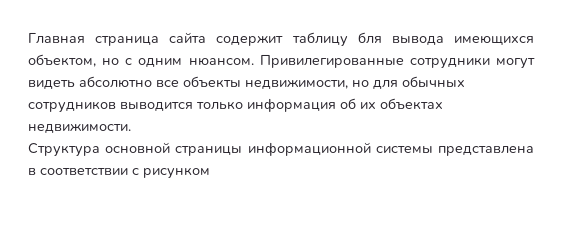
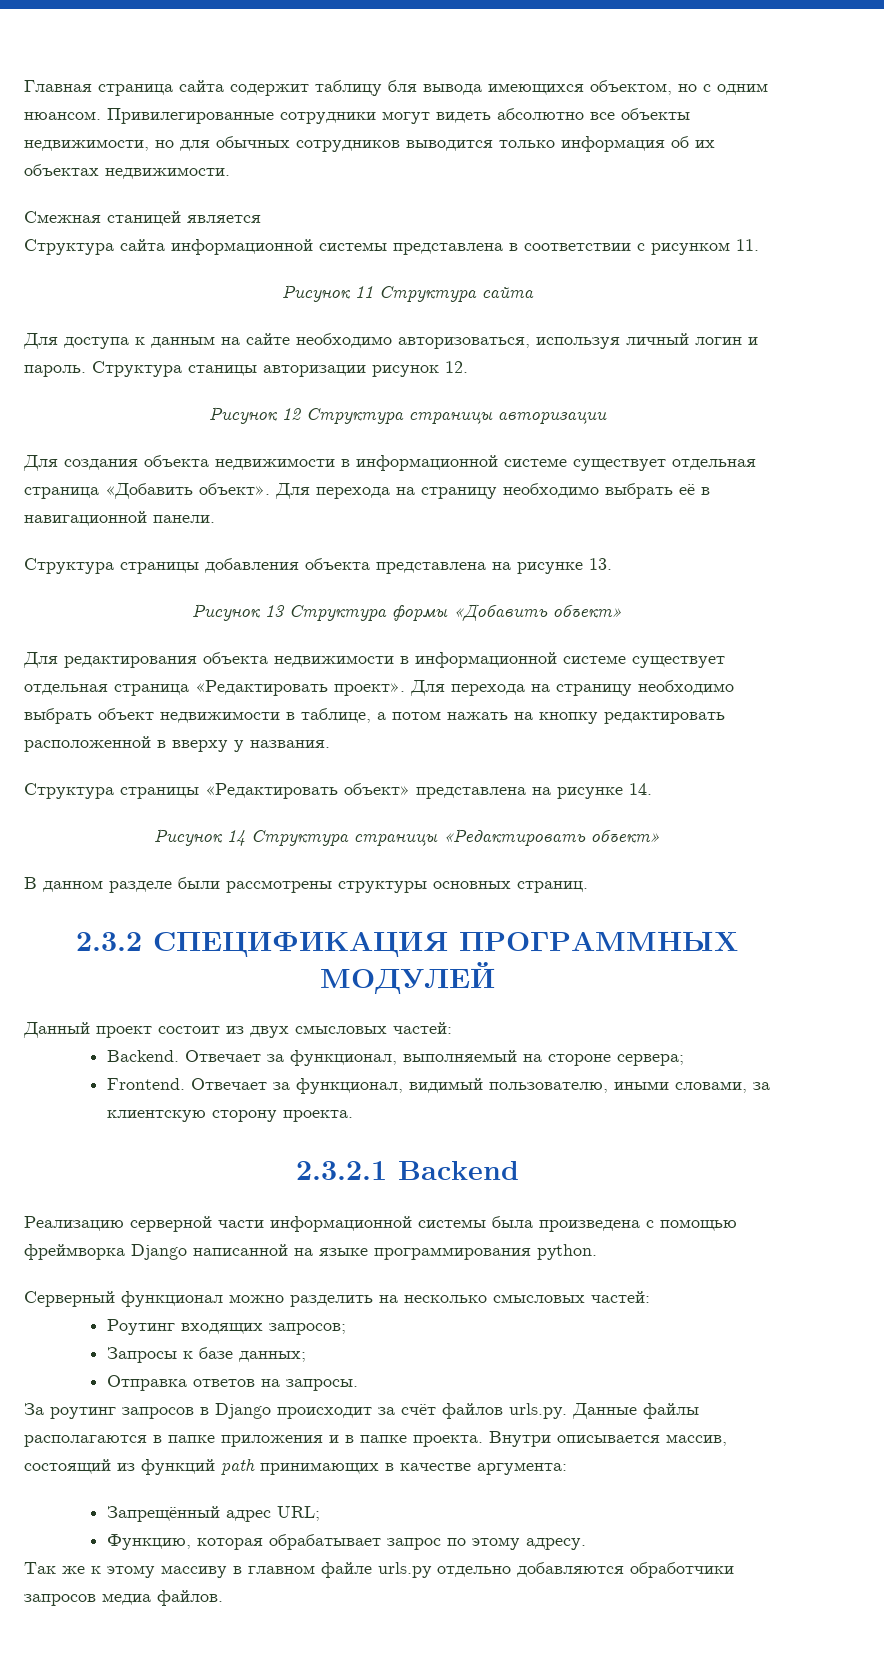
- Структура основной страницы информационной системы представлена в соответствии с рисунком
+ Смежная станицей является
+ Структура сайта информационной системы представлена в соответствии с рисунком 11.
+ Рисунок 11 Структура сайта
+ Для доступа к данным на сайте необходимо авторизоваться, используя личный логин и пароль. Структура станицы авторизации рисунок 12.
+ Рисунок 12 Структура страницы авторизации
+ Для создания объекта недвижимости в информационной системе существует отдельная страница «Добавить объект». Для перехода на страницу необходимо выбрать её в навигационной панели.
+ Структура страницы добавления объекта представлена на рисунке 13.
+ Рисунок 13 Структура формы «Добавить объект»
+ Для редактирования объекта недвижимости в информационной системе существует отдельная страница «Редактировать проект». Для перехода на страницу необходимо выбрать объект недвижимости в таблице, а потом нажать на кнопку редактировать расположенной в вверху у названия.
+ Структура страницы «Редактировать объект» представлена на рисунке 14.
+ Рисунок 14 Структура страницы «Редактировать объект»
+ В данном разделе были рассмотрены структуры основных страниц.
+ 2.3.2 СПЕЦИФИКАЦИЯ ПРОГРАММНЫХ МОДУЛЕЙ
+ Данный проект состоит из двух смысловых частей:
+ Backend. Отвечает за функционал, выполняемый на стороне сервера;
+ Frontend. Отвечает за функционал, видимый пользователю, иными словами, за клиентскую сторону проекта.
+ 2.3.2.1 Backend
+ Реализацию серверной части информационной системы была произведена с помощью фреймворка Django написанной на языке программирования python.
+ Серверный функционал можно разделить на несколько смысловых частей:
+ Роутинг входящих запросов;
+ Запросы к базе данных;
+ Отправка ответов на запросы.
+ За роутинг запросов в Django происходит за счёт файлов urls.py. Данные файлы располагаются в папке приложения и в папке проекта. Внутри описывается массив, состоящий из функций path принимающих в качестве аргумента:
+ Запрещённый адрес URL;
+ Функцию, которая обрабатывает запрос по этому адресу.
+ Так же к этому массиву в главном файле urls.py отдельно добавляются обработчики запросов медиа файлов.

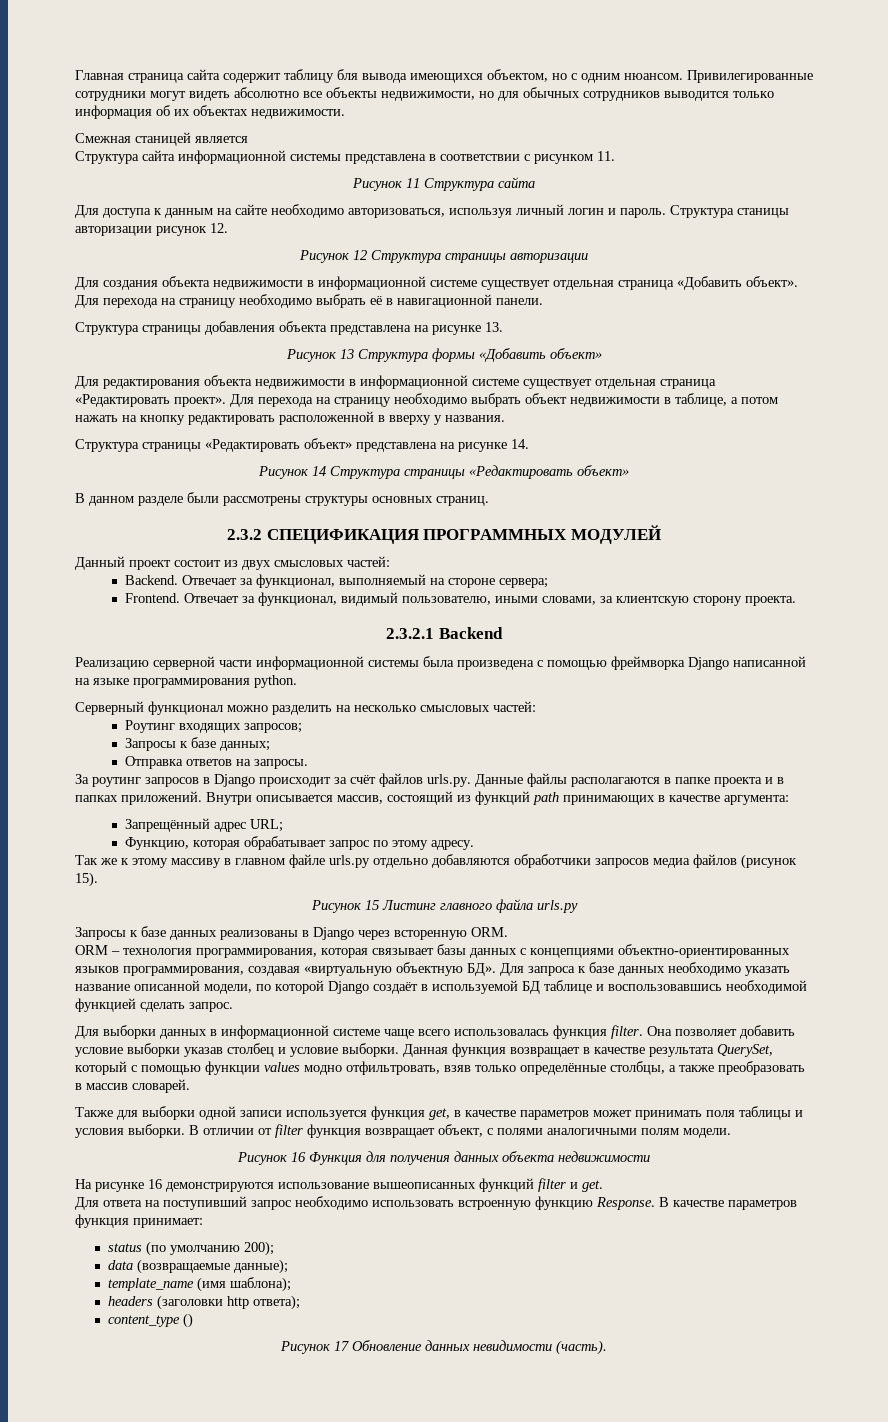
- За роутинг запросов в Django происходит за счёт файлов urls.py. Данные файлы располагаются в папке приложения и в папке проекта.
+ За роутинг запросов в Django происходит за счёт файлов urls.py. Данные файлы располагаются в папке проекта и в папках приложений.
- Так же к этому массиву в главном файле urls.py отдельно добавляются обработчики запросов медиа файлов.
+ Так же к этому массиву в главном файле urls.py отдельно добавляются обработчики запросов медиа файлов (рисунок 15).
+ Рисунок 15 Листинг главного файла urls.py
+ Запросы к базе данных реализованы в Django через всторенную ORM.
+ ORM – технология программирования, которая связывает базы данных с концепциями объектно-ориентированных языков программирования, создавая «виртуальную объектную БД». Для запроса к базе данных необходимо указать название описанной модели, по которой Django создаёт в используемой БД таблице и воспользовавшись необходимой функцией сделать запрос.
+ Для выборки данных в информационной системе чаще всего использовалась функция filter. Она позволяет добавить условие выборки указав столбец и условие выборки. Данная функция возвращает в качестве результата QuerySet, который с помощью функции values модно отфильтровать, взяв только определённые столбцы, а также преобразовать в массив словарей.
+ Также для выборки одной записи используется функция get, в качестве параметров может принимать поля таблицы и условия выборки. В отличии от filter функция возвращает объект, с полями аналогичными полям модели.
+ Рисунок 16 Функция для получения данных объекта недвижимости
+ На рисунке 16 демонстрируются использование вышеописанных функций filter и get.
+ Для ответа на поступивший запрос необходимо использовать встроенную функцию Response. В качестве параметров функция принимает:
+ status (по умолчанию 200);
+ data (возвращаемые данные);
+ template_name (имя шаблона);
+ headers (заголовки http ответа);
+ content_type ()
+ Рисунок 17 Обновление данных невидимости (часть).

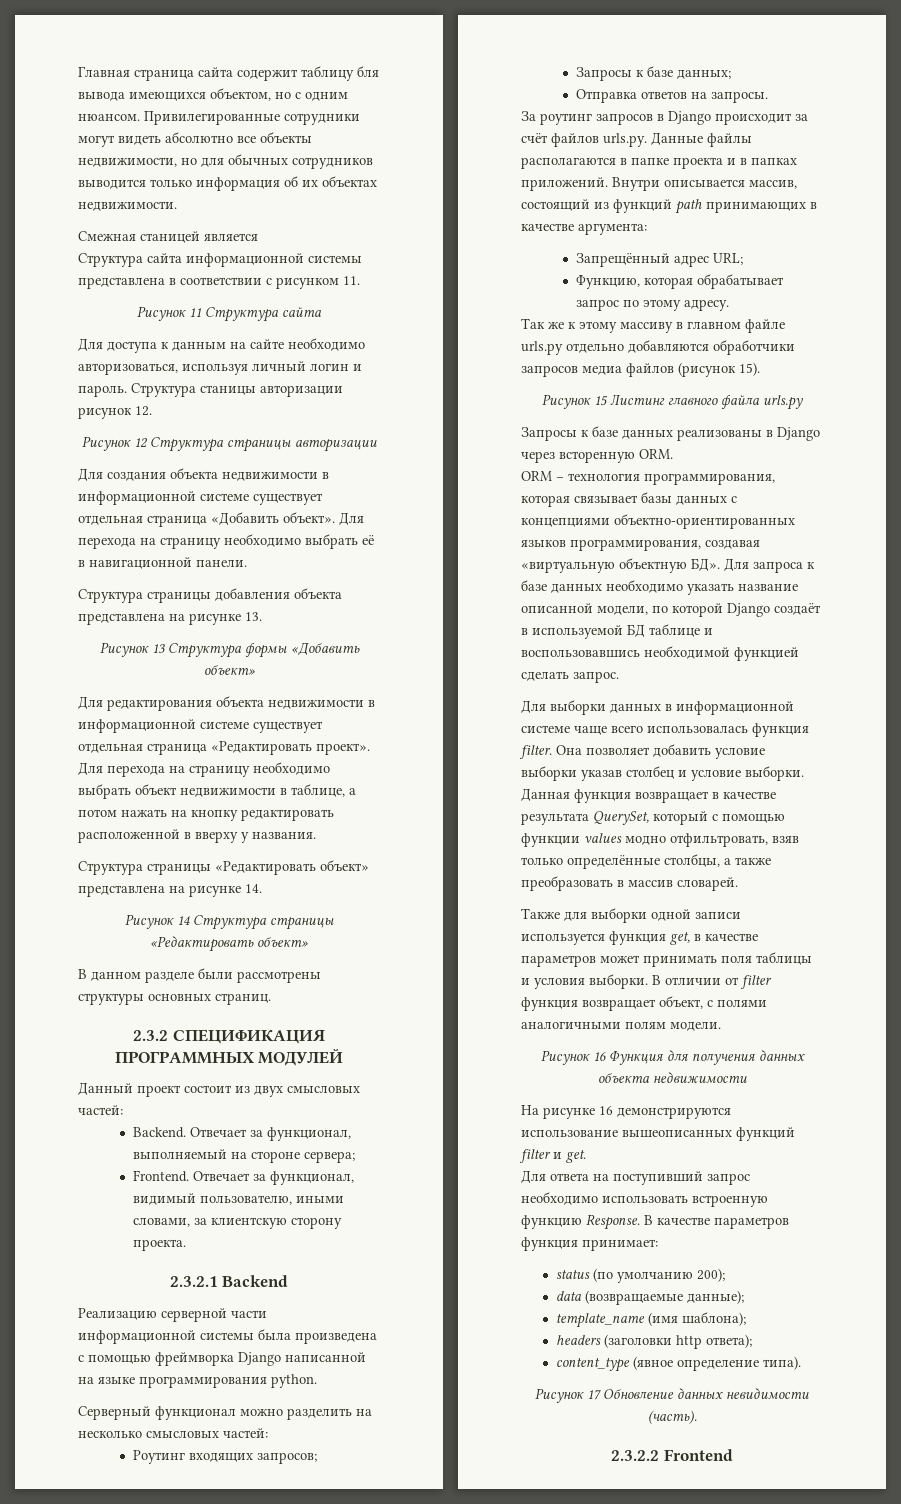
- content_type ()
+ content_type (явное определение типа).
+ 2.3.2.2 Frontend

